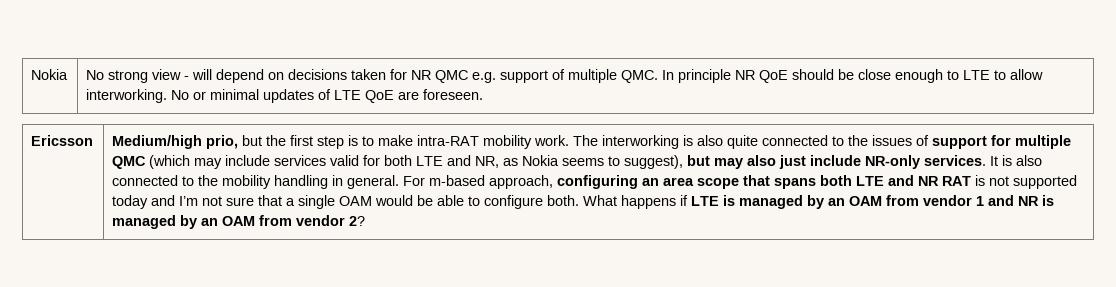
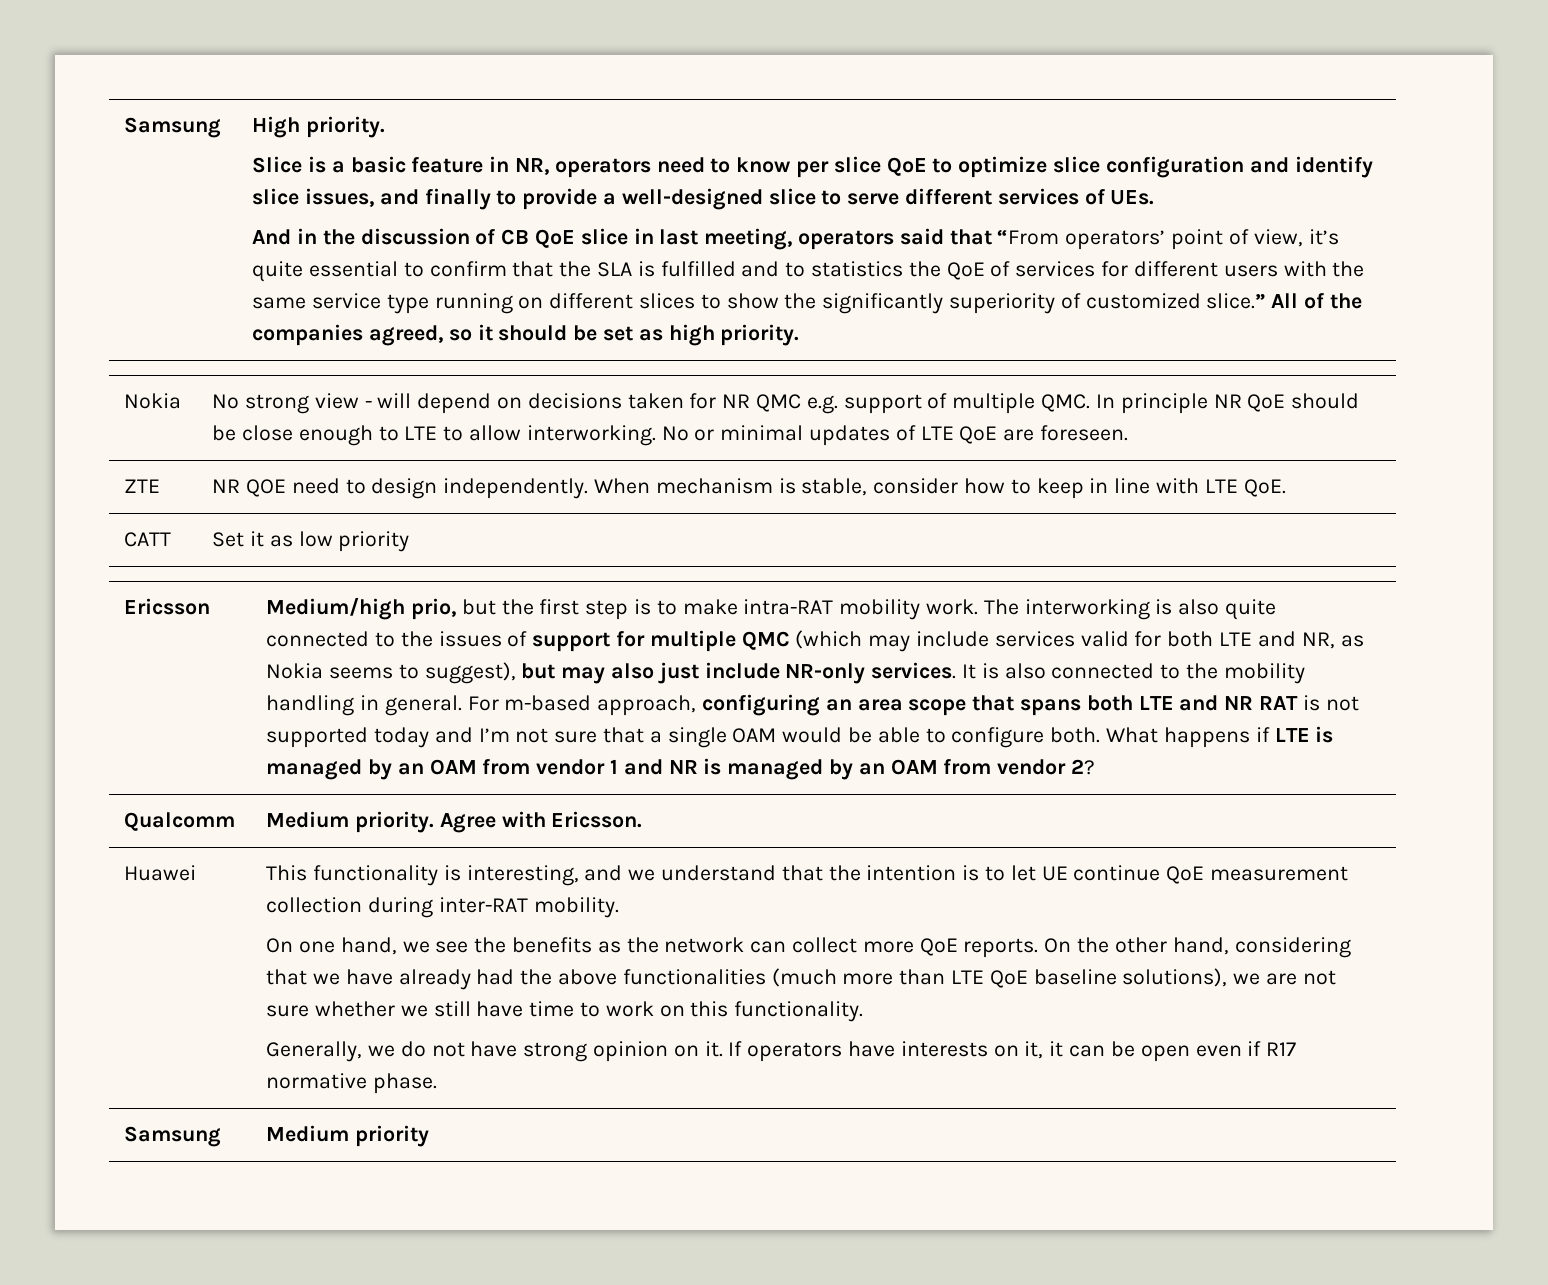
+ Samsung | High priority.
+ Slice is a basic feature in NR, operators need to know per slice QoE to optimize slice configuration and identify slice issues, and finally to provide a well-designed slice to serve different services of UEs.
+ And in the discussion of CB QoE slice in last meeting, operators said that “From operators’ point of view, it’s quite essential to confirm that the SLA is fulfilled and to statistics the QoE of services for different users with the same service type running on different slices to show the significantly superiority of customized slice.” All of the companies agreed, so it should be set as high priority.
+ ZTE | NR QOE need to design independently. When mechanism is stable, consider how to keep in line with LTE QoE.
+ CATT | Set it as low priority
+ Qualcomm | Medium priority. Agree with Ericsson.
+ Huawei | This functionality is interesting, and we understand that the intention is to let UE continue QoE measurement collection during inter-RAT mobility.
+ On one hand, we see the benefits as the network can collect more QoE reports. On the other hand, considering that we have already had the above functionalities (much more than LTE QoE baseline solutions), we are not sure whether we still have time to work on this functionality.
+ Generally, we do not have strong opinion on it. If operators have interests on it, it can be open even if R17 normative phase.
+ Samsung | Medium priority

